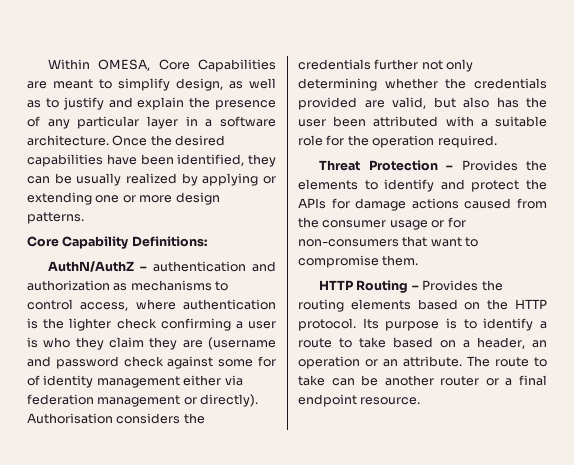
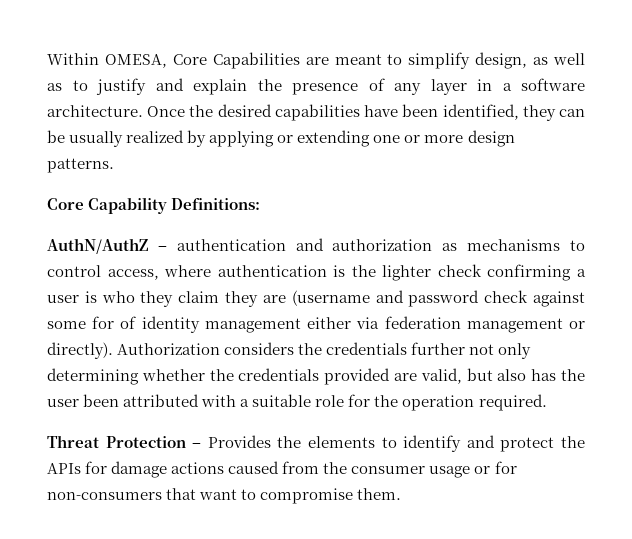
- Within OMESA, Core Capabilities are meant to simplify design, as well as to justify and explain the presence of any particular layer in a software architecture.
+ Within OMESA, Core Capabilities are meant to simplify design, as well as to justify and explain the presence of any layer in a software architecture.
- Authorisation considers the credentials further not only determining whether the credentials provided are valid, but also has the user been attributed with a suitable role for the operation required.
+ Authorization considers the credentials further not only determining whether the credentials provided are valid, but also has the user been attributed with a suitable role for the operation required.
- HTTP Routing – Provides the routing elements based on the HTTP protocol. Its purpose is to identify a route to take based on a header, an operation or an attribute. The route to take can be another router or a final endpoint resource.

